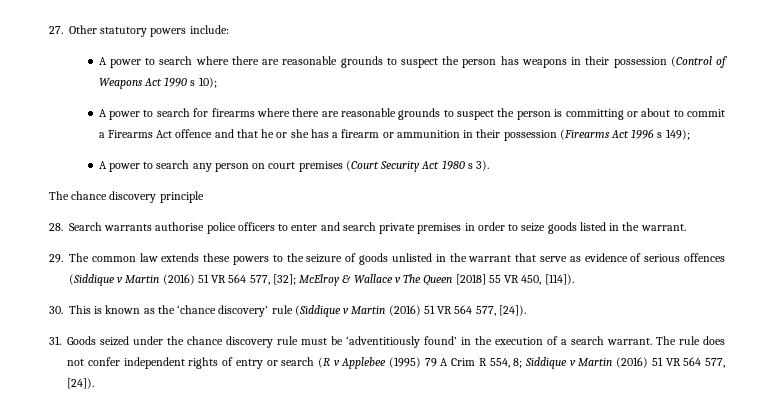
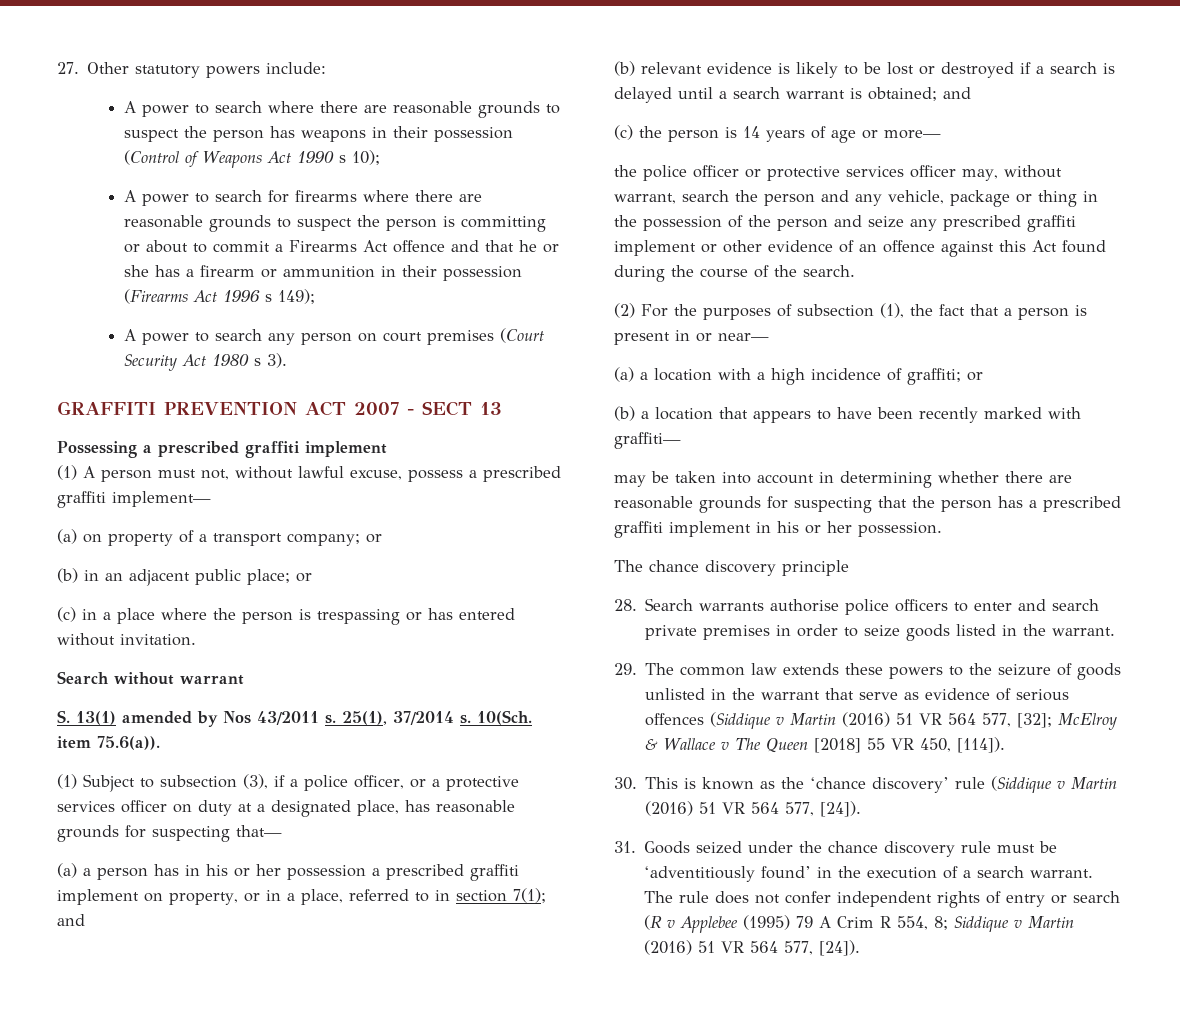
+ GRAFFITI PREVENTION ACT 2007 - SECT 13
+ Possessing a prescribed graffiti implement
+ (1) A person must not, without lawful excuse, possess a prescribed graffiti implement—
+ (a) on property of a transport company; or
+ (b) in an adjacent public place; or
+ (c) in a place where the person is trespassing or has entered without invitation.
+ Search without warrant
+ S. 13(1) amended by Nos 43/2011 s. 25(1), 37/2014 s. 10(Sch. item 75.6(a)).
+ (1) Subject to subsection (3), if a police officer, or a protective services officer on duty at a designated place, has reasonable grounds for suspecting that—
+ (a) a person has in his or her possession a prescribed graffiti implement on property, or in a place, referred to in section 7(1); and
+ (b) relevant evidence is likely to be lost or destroyed if a search is delayed until a search warrant is obtained; and
+ (c) the person is 14 years of age or more—
+ the police officer or protective services officer may, without warrant, search the person and any vehicle, package or thing in the possession of the person and seize any prescribed graffiti implement or other evidence of an offence against this Act found during the course of the search.
+ (2) For the purposes of subsection (1), the fact that a person is present in or near—
+ (a) a location with a high incidence of graffiti; or
+ (b) a location that appears to have been recently marked with graffiti—
+ may be taken into account in determining whether there are reasonable grounds for suspecting that the person has a prescribed graffiti implement in his or her possession.

